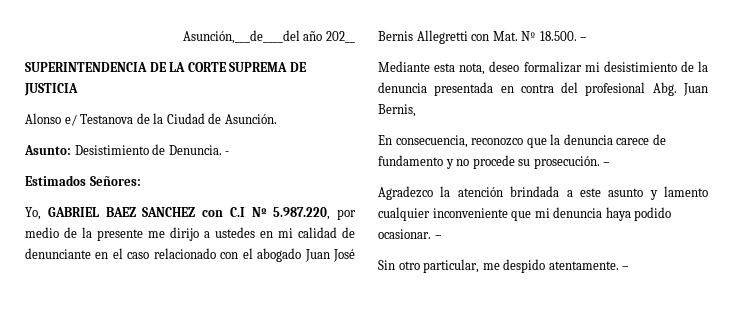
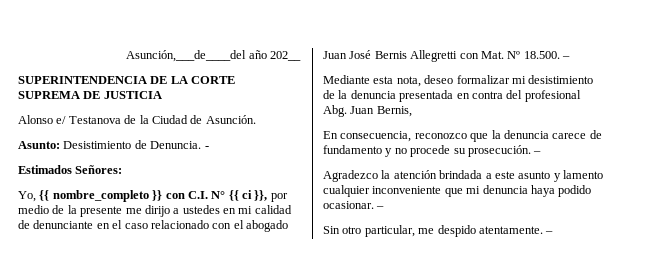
- Yo, GABRIEL BAEZ SANCHEZ con C.I Nº 5.987.220, por medio de la presente me dirijo a ustedes en mi calidad de denunciante en el caso relacionado con el abogado Juan José Bernis Allegretti con Mat. Nº 18.500. –
+ Yo, {{ nombre_completo }} con C.I. N° {{ ci }}, por medio de la presente me dirijo a ustedes en mi calidad de denunciante en el caso relacionado con el abogado Juan José Bernis Allegretti con Mat. Nº 18.500. –

